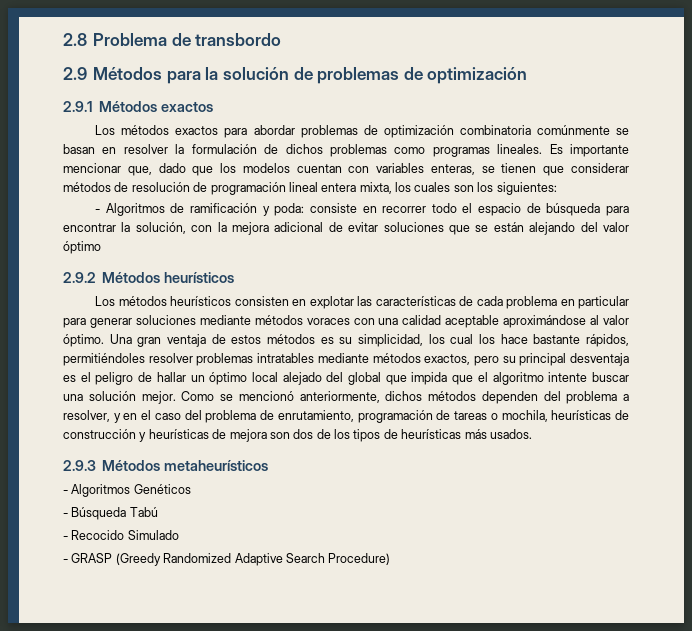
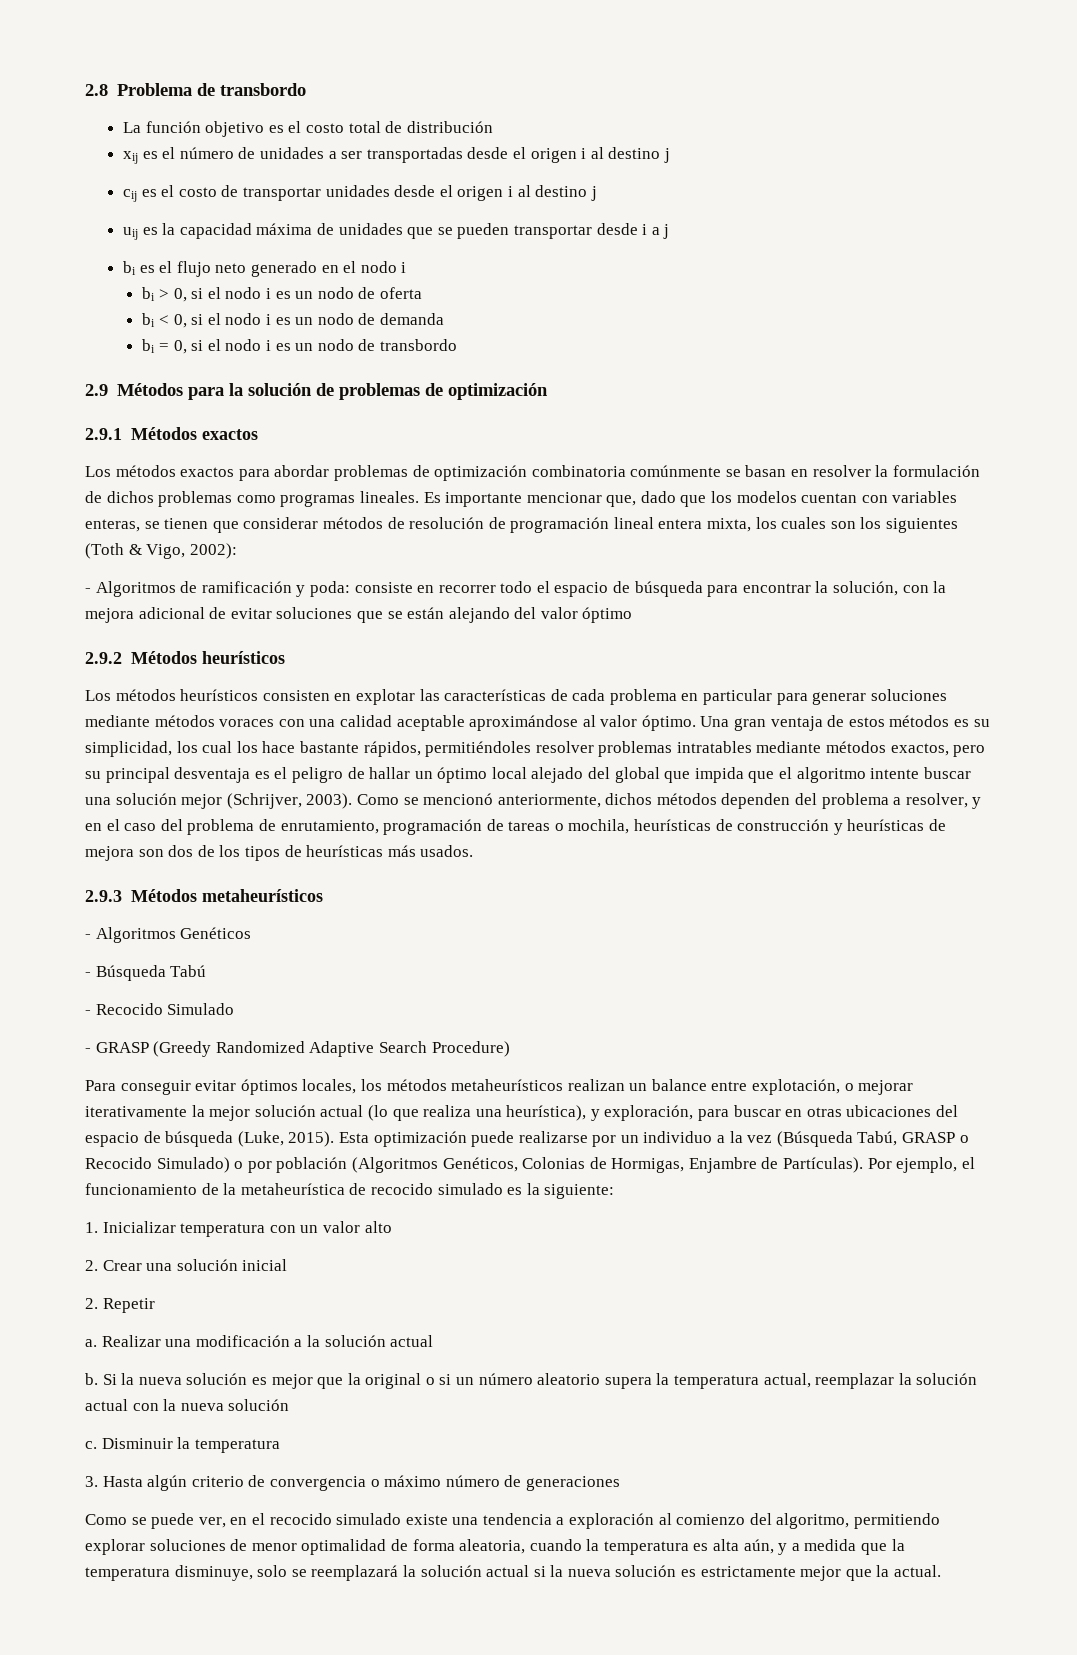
+ La función objetivo es el costo total de distribución
+ xij es el número de unidades a ser transportadas desde el origen i al destino j
+ cij es el costo de transportar unidades desde el origen i al destino j
+ uij es la capacidad máxima de unidades que se pueden transportar desde i a j
+ bi es el flujo neto generado en el nodo i
+ bi > 0, si el nodo i es un nodo de oferta
+ bi < 0, si el nodo i es un nodo de demanda
+ bi = 0, si el nodo i es un nodo de transbordo
- Es importante mencionar que, dado que los modelos cuentan con variables enteras, se tienen que considerar métodos de resolución de programación lineal entera mixta, los cuales son los siguientes:
+ Es importante mencionar que, dado que los modelos cuentan con variables enteras, se tienen que considerar métodos de resolución de programación lineal entera mixta, los cuales son los siguientes (Toth & Vigo, 2002):
- Una gran ventaja de estos métodos es su simplicidad, los cual los hace bastante rápidos, permitiéndoles resolver problemas intratables mediante métodos exactos, pero su principal desventaja es el peligro de hallar un óptimo local alejado del global que impida que el algoritmo intente buscar una solución mejor.
+ Una gran ventaja de estos métodos es su simplicidad, los cual los hace bastante rápidos, permitiéndoles resolver problemas intratables mediante métodos exactos, pero su principal desventaja es el peligro de hallar un óptimo local alejado del global que impida que el algoritmo intente buscar una solución mejor (Schrijver, 2003).
+ Para conseguir evitar óptimos locales, los métodos metaheurísticos realizan un balance entre explotación, o mejorar iterativamente la mejor solución actual (lo que realiza una heurística), y exploración, para buscar en otras ubicaciones del espacio de búsqueda (Luke, 2015). Esta optimización puede realizarse por un individuo a la vez (Búsqueda Tabú, GRASP o Recocido Simulado) o por población (Algoritmos Genéticos, Colonias de Hormigas, Enjambre de Partículas). Por ejemplo, el funcionamiento de la metaheurística de recocido simulado es la siguiente:
+ 1. Inicializar temperatura con un valor alto
+ 2. Crear una solución inicial
+ 2. Repetir
+ a. Realizar una modificación a la solución actual
+ b. Si la nueva solución es mejor que la original o si un número aleatorio supera la temperatura actual, reemplazar la solución actual con la nueva solución
+ c. Disminuir la temperatura
+ 3. Hasta algún criterio de convergencia o máximo número de generaciones
+ Como se puede ver, en el recocido simulado existe una tendencia a exploración al comienzo del algoritmo, permitiendo explorar soluciones de menor optimalidad de forma aleatoria, cuando la temperatura es alta aún, y a medida que la temperatura disminuye, solo se reemplazará la solución actual si la nueva solución es estrictamente mejor que la actual.

